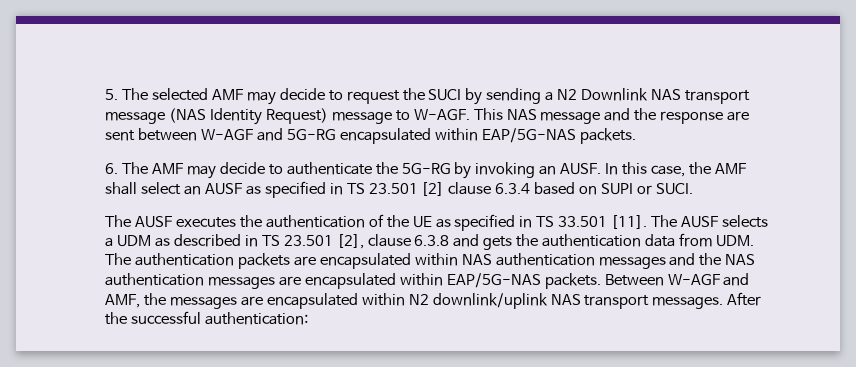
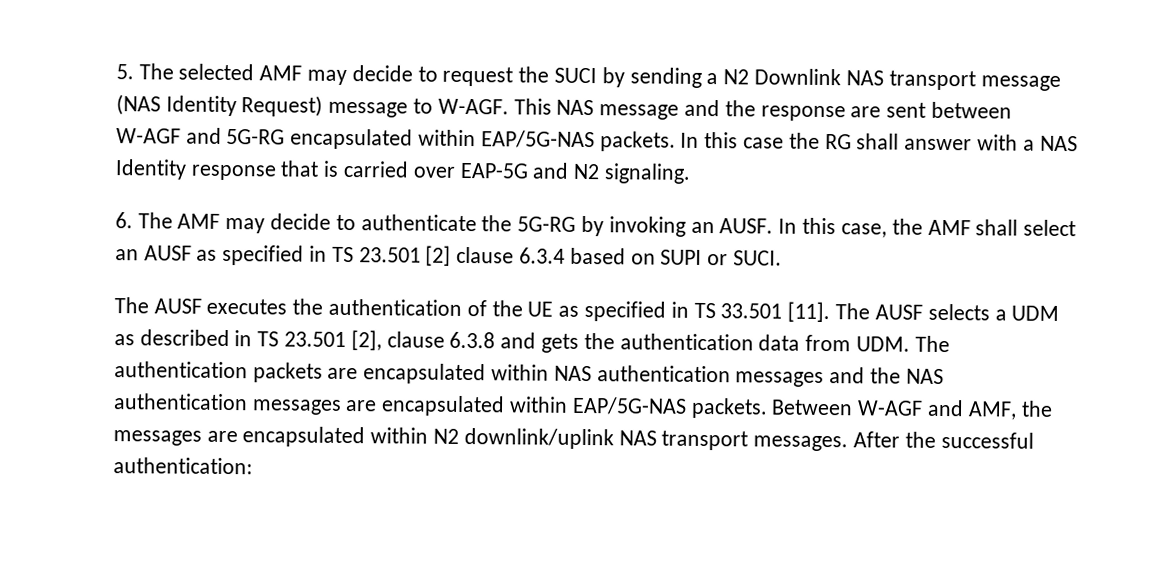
+ In this case the RG shall answer with a NAS Identity response that is carried over EAP-5G and N2 signaling.

